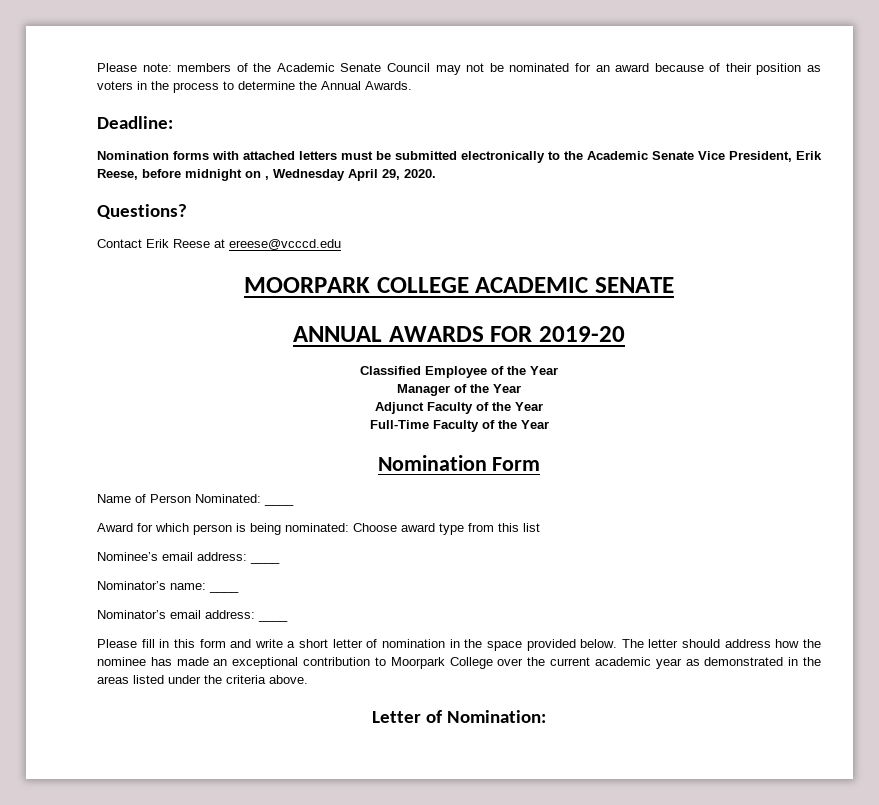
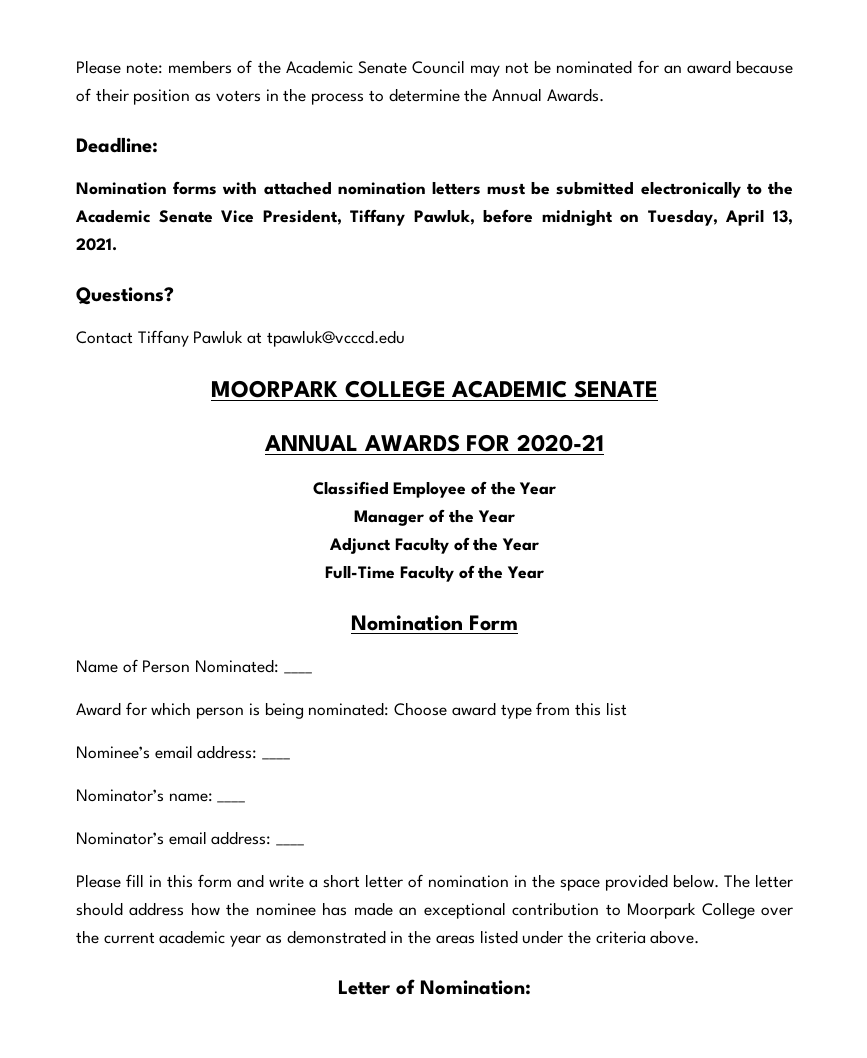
- Nomination forms with attached letters must be submitted electronically to the Academic Senate Vice President, Erik Reese, before midnight on , Wednesday April 29, 2020.
+ Nomination forms with attached nomination letters must be submitted electronically to the Academic Senate Vice President, Tiffany Pawluk, before midnight on Tuesday, April 13, 2021.
  Questions?
- Contact Erik Reese at ereese@vcccd.edu
+ Contact Tiffany Pawluk at tpawluk@vcccd.edu
- ANNUAL AWARDS FOR 2019-20
+ ANNUAL AWARDS FOR 2020-21

